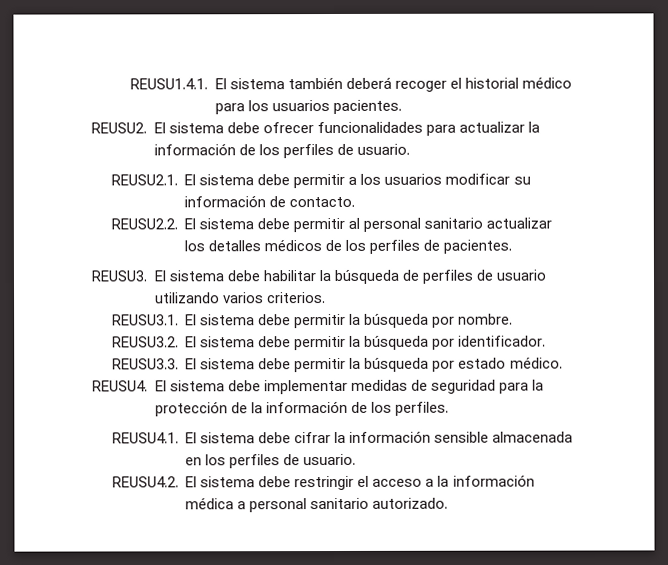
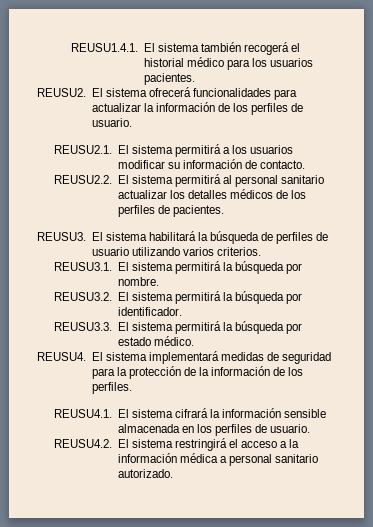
- REUSU1.4.1. El sistema también deberá recoger el historial médico para los usuarios pacientes.
+ REUSU1.4.1. El sistema también recogerá el historial médico para los usuarios pacientes.
- El sistema debe ofrecer funcionalidades para actualizar la información de los perfiles de usuario.
+ El sistema ofrecerá funcionalidades para actualizar la información de los perfiles de usuario.
- REUSU2.1. El sistema debe permitir a los usuarios modificar su información de contacto.
+ REUSU2.1. El sistema permitirá a los usuarios modificar su información de contacto.
- REUSU2.2. El sistema debe permitir al personal sanitario actualizar los detalles médicos de los perfiles de pacientes.
+ REUSU2.2. El sistema permitirá al personal sanitario actualizar los detalles médicos de los perfiles de pacientes.
- El sistema debe habilitar la búsqueda de perfiles de usuario utilizando varios criterios.
+ El sistema habilitará la búsqueda de perfiles de usuario utilizando varios criterios.
- REUSU3.1. El sistema debe permitir la búsqueda por nombre.
+ REUSU3.1. El sistema permitirá la búsqueda por nombre.
- REUSU3.2. El sistema debe permitir la búsqueda por identificador.
+ REUSU3.2. El sistema permitirá la búsqueda por identificador.
- REUSU3.3. El sistema debe permitir la búsqueda por estado médico.
+ REUSU3.3. El sistema permitirá la búsqueda por estado médico.
- El sistema debe implementar medidas de seguridad para la protección de la información de los perfiles.
+ El sistema implementará medidas de seguridad para la protección de la información de los perfiles.
- REUSU4.1. El sistema debe cifrar la información sensible almacenada en los perfiles de usuario.
+ REUSU4.1. El sistema cifrará la información sensible almacenada en los perfiles de usuario.
- REUSU4.2. El sistema debe restringir el acceso a la información médica a personal sanitario autorizado.
+ REUSU4.2. El sistema restringirá el acceso a la información médica a personal sanitario autorizado.

